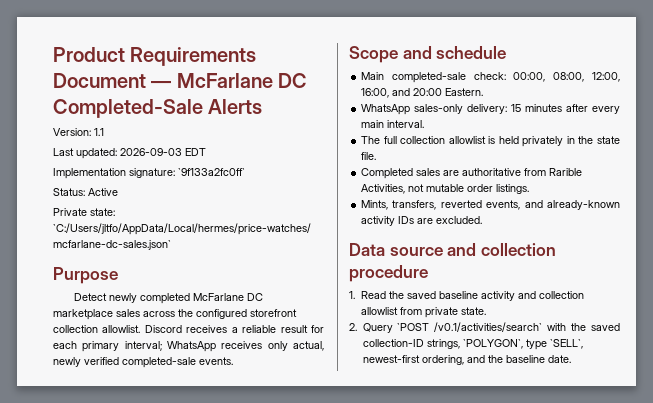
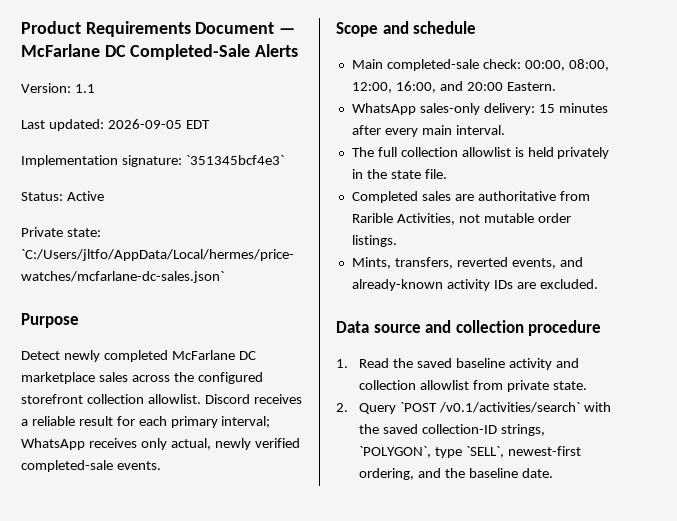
- Last updated: 2026-09-03 EDT
+ Last updated: 2026-09-05 EDT
- Implementation signature: `9f133a2fc0ff`
+ Implementation signature: `351345bcf4e3`

